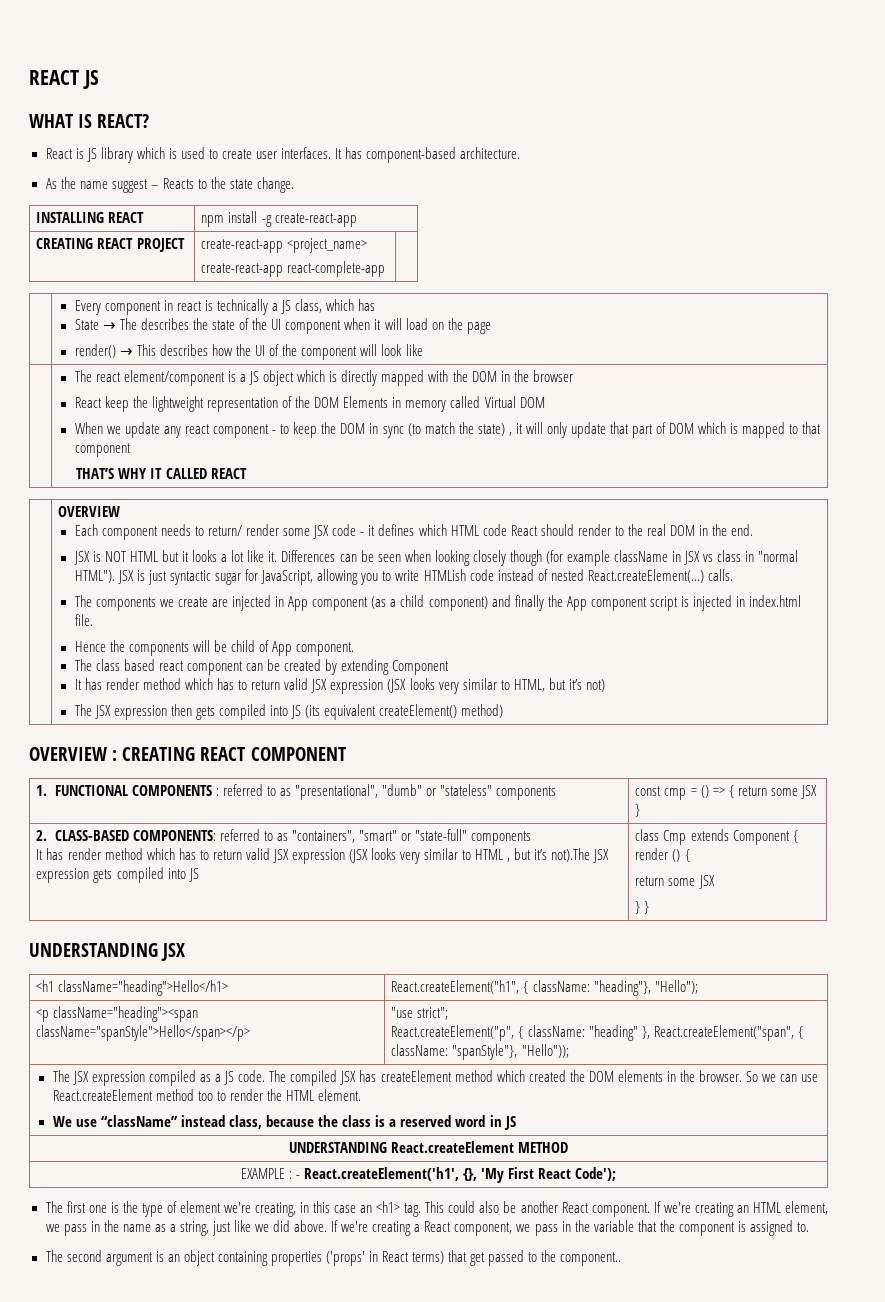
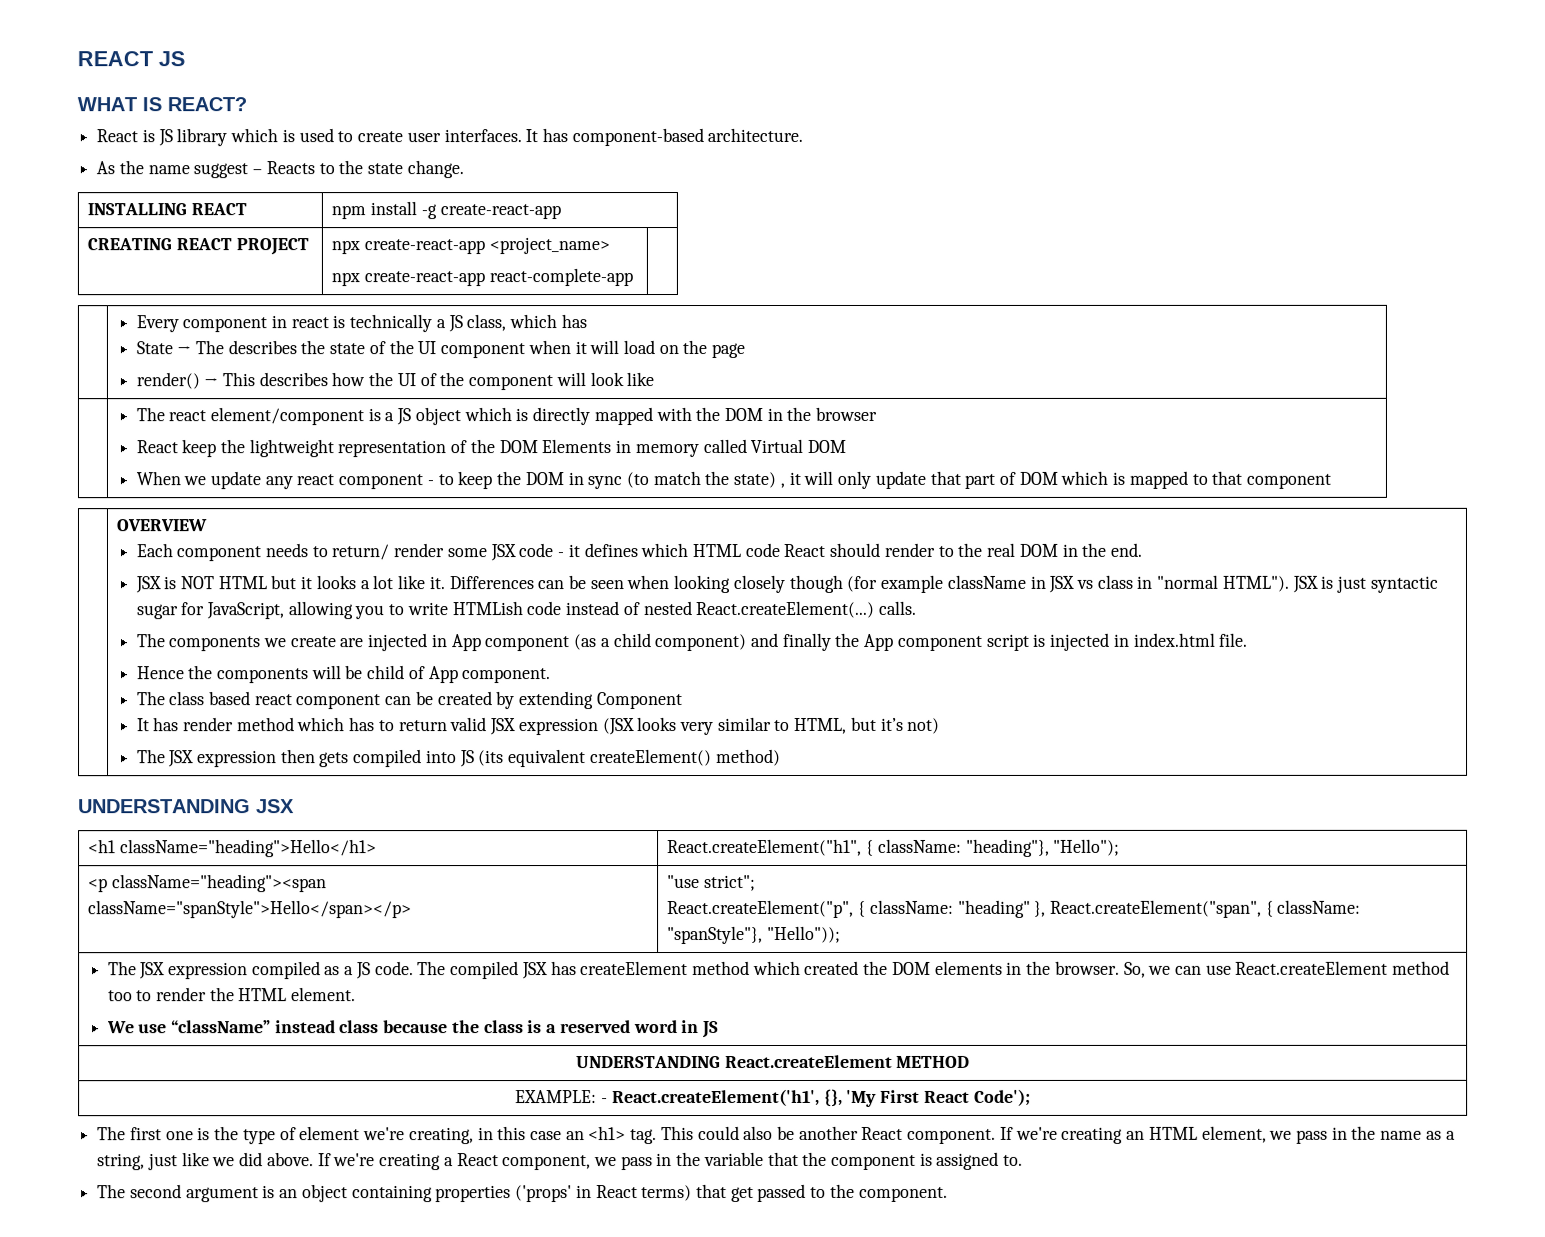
- CREATING REACT PROJECT | create-react-app <project_name>
- create-react-app react-complete-app |
+ CREATING REACT PROJECT | npx create-react-app <project_name>
+ npx create-react-app react-complete-app |
- THAT’S WHY IT CALLED REACT
- OVERVIEW : CREATING REACT COMPONENT
- 1. FUNCTIONAL COMPONENTS : referred to as "presentational", "dumb" or "stateless" components | const cmp = () => { return some JSX }
- 2. CLASS-BASED COMPONENTS: referred to as "containers", "smart" or "state-full" components
- It has render method which has to return valid JSX expression (JSX looks very similar to HTML , but it’s not).The JSX expression gets compiled into JS | class Cmp extends Component { render () {
- return some JSX
- } }
- So we can use React.createElement method too to render the HTML element.
+ So, we can use React.createElement method too to render the HTML element.
- We use “className” instead class, because the class is a reserved word in JS
+ We use “className” instead class because the class is a reserved word in JS
- EXAMPLE : - React.createElement('h1', {}, 'My First React Code');
+ EXAMPLE: - React.createElement('h1', {}, 'My First React Code');
- The second argument is an object containing properties ('props' in React terms) that get passed to the component..
+ The second argument is an object containing properties ('props' in React terms) that get passed to the component.

